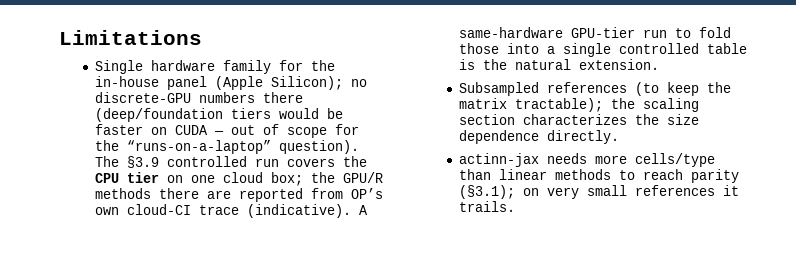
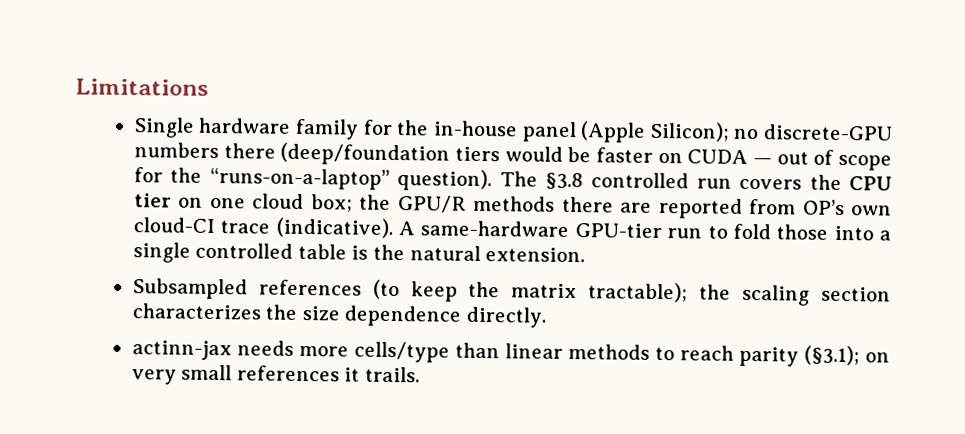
- The §3.9 controlled run covers the CPU tier on one cloud box; the GPU/R methods there are reported from OP’s own cloud-CI trace (indicative).
+ The §3.8 controlled run covers the CPU tier on one cloud box; the GPU/R methods there are reported from OP’s own cloud-CI trace (indicative).

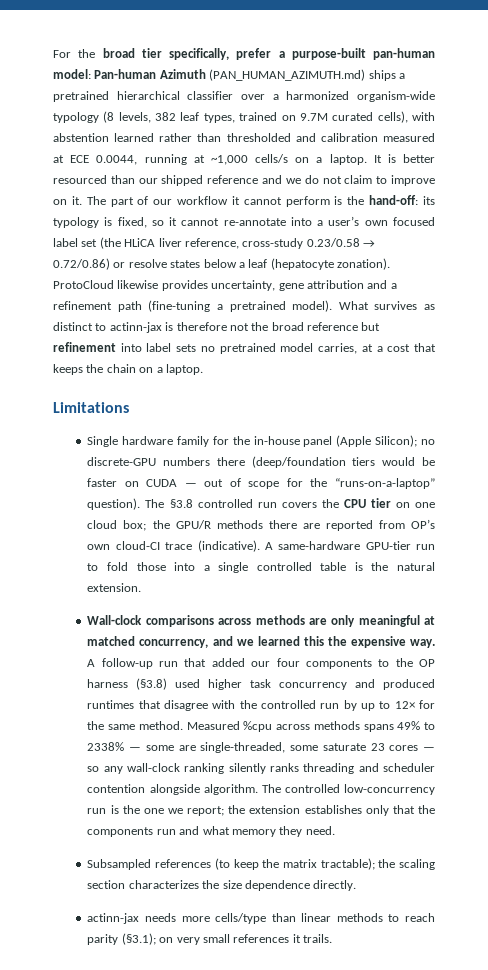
+ For the broad tier specifically, prefer a purpose-built pan-human model: Pan-human Azimuth (PAN_HUMAN_AZIMUTH.md) ships a pretrained hierarchical classifier over a harmonized organism-wide typology (8 levels, 382 leaf types, trained on 9.7M curated cells), with abstention learned rather than thresholded and calibration measured at ECE 0.0044, running at ~1,000 cells/s on a laptop. It is better resourced than our shipped reference and we do not claim to improve on it. The part of our workflow it cannot perform is the hand-off: its typology is fixed, so it cannot re-annotate into a user’s own focused label set (the HLiCA liver reference, cross-study 0.23/0.58 → 0.72/0.86) or resolve states below a leaf (hepatocyte zonation). ProtoCloud likewise provides uncertainty, gene attribution and a refinement path (fine-tuning a pretrained model). What survives as distinct to actinn-jax is therefore not the broad reference but refinement into label sets no pretrained model carries, at a cost that keeps the chain on a laptop.
+ Wall-clock comparisons across methods are only meaningful at matched concurrency, and we learned this the expensive way. A follow-up run that added our four components to the OP harness (§3.8) used higher task concurrency and produced runtimes that disagree with the controlled run by up to 12× for the same method. Measured %cpu across methods spans 49% to 2338% — some are single-threaded, some saturate 23 cores — so any wall-clock ranking silently ranks threading and scheduler contention alongside algorithm. The controlled low-concurrency run is the one we report; the extension establishes only that the components run and what memory they need.

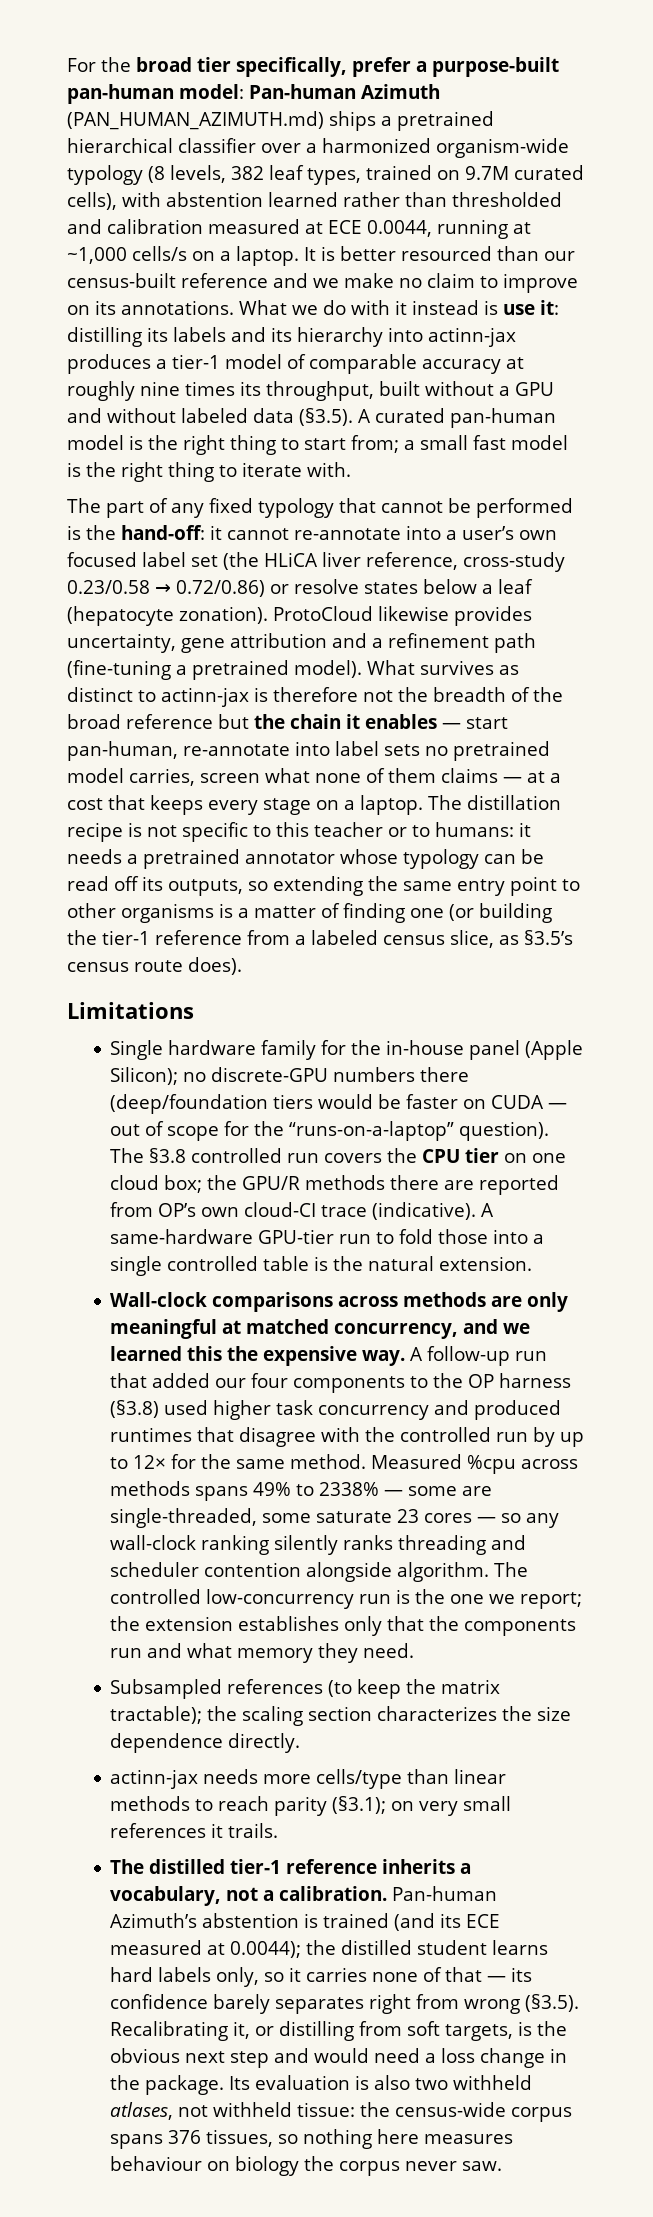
- It is better resourced than our shipped reference and we do not claim to improve on it. The part of our workflow it cannot perform is the hand-off: its typology is fixed, so it cannot re-annotate into a user’s own focused label set (the HLiCA liver reference, cross-study 0.23/0.58 → 0.72/0.86) or resolve states below a leaf (hepatocyte zonation).
+ It is better resourced than our census-built reference and we make no claim to improve on its annotations. What we do with it instead is use it: distilling its labels and its hierarchy into actinn-jax produces a tier-1 model of comparable accuracy at roughly nine times its throughput, built without a GPU and without labeled data (§3.5). A curated pan-human model is the right thing to start from; a small fast model is the right thing to iterate with.
+ The part of any fixed typology that cannot be performed is the hand-off: it cannot re-annotate into a user’s own focused label set (the HLiCA liver reference, cross-study 0.23/0.58 → 0.72/0.86) or resolve states below a leaf (hepatocyte zonation).
- What survives as distinct to actinn-jax is therefore not the broad reference but refinement into label sets no pretrained model carries, at a cost that keeps the chain on a laptop.
+ What survives as distinct to actinn-jax is therefore not the breadth of the broad reference but the chain it enables — start pan-human, re-annotate into label sets no pretrained model carries, screen what none of them claims — at a cost that keeps every stage on a laptop. The distillation recipe is not specific to this teacher or to humans: it needs a pretrained annotator whose typology can be read off its outputs, so extending the same entry point to other organisms is a matter of finding one (or building the tier-1 reference from a labeled census slice, as §3.5’s census route does).
+ The distilled tier-1 reference inherits a vocabulary, not a calibration. Pan-human Azimuth’s abstention is trained (and its ECE measured at 0.0044); the distilled student learns hard labels only, so it carries none of that — its confidence barely separates right from wrong (§3.5). Recalibrating it, or distilling from soft targets, is the obvious next step and would need a loss change in the package. Its evaluation is also two withheld atlases, not withheld tissue: the census-wide corpus spans 376 tissues, so nothing here measures behaviour on biology the corpus never saw.

